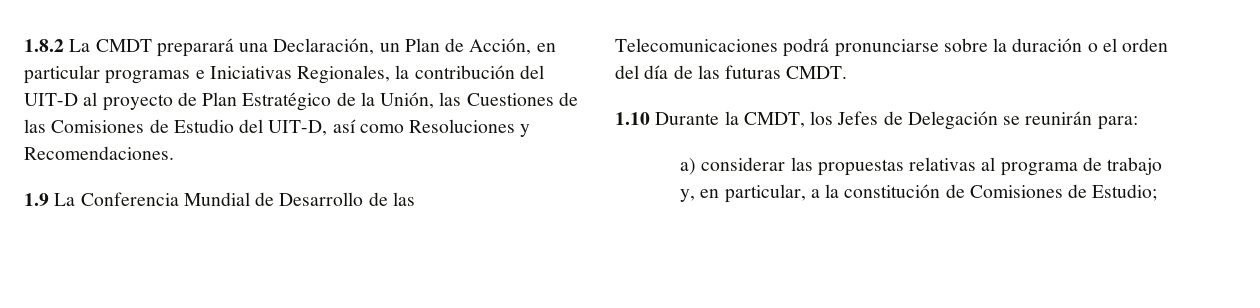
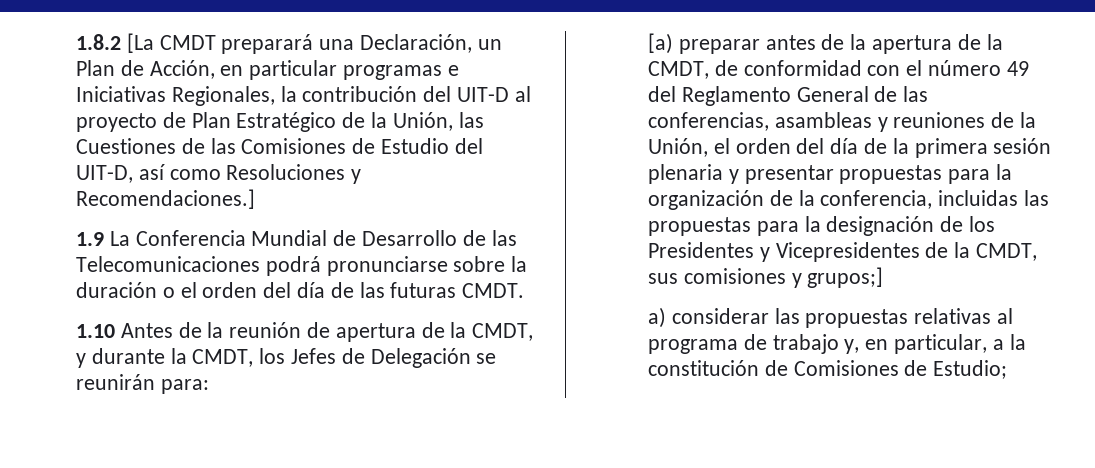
- 1.8.2 La CMDT preparará una Declaración, un Plan de Acción, en particular programas e Iniciativas Regionales, la contribución del UIT-D al proyecto de Plan Estratégico de la Unión, las Cuestiones de las Comisiones de Estudio del UIT-D, así como Resoluciones y Recomendaciones.
+ 1.8.2 [La CMDT preparará una Declaración, un Plan de Acción, en particular programas e Iniciativas Regionales, la contribución del UIT-D al proyecto de Plan Estratégico de la Unión, las Cuestiones de las Comisiones de Estudio del UIT-D, así como Resoluciones y Recomendaciones.]
- 1.10 Durante la CMDT, los Jefes de Delegación se reunirán para:
+ 1.10 Antes de la reunión de apertura de la CMDT, y durante la CMDT, los Jefes de Delegación se reunirán para:
+ [а) preparar antes de la apertura de la CMDT, de conformidad con el número 49 del Reglamento General de las conferencias, asambleas y reuniones de la Unión, el orden del día de la primera sesión plenaria y presentar propuestas para la organización de la conferencia, incluidas las propuestas para la designación de los Presidentes y Vicepresidentes de la CMDT, sus comisiones y grupos;]

